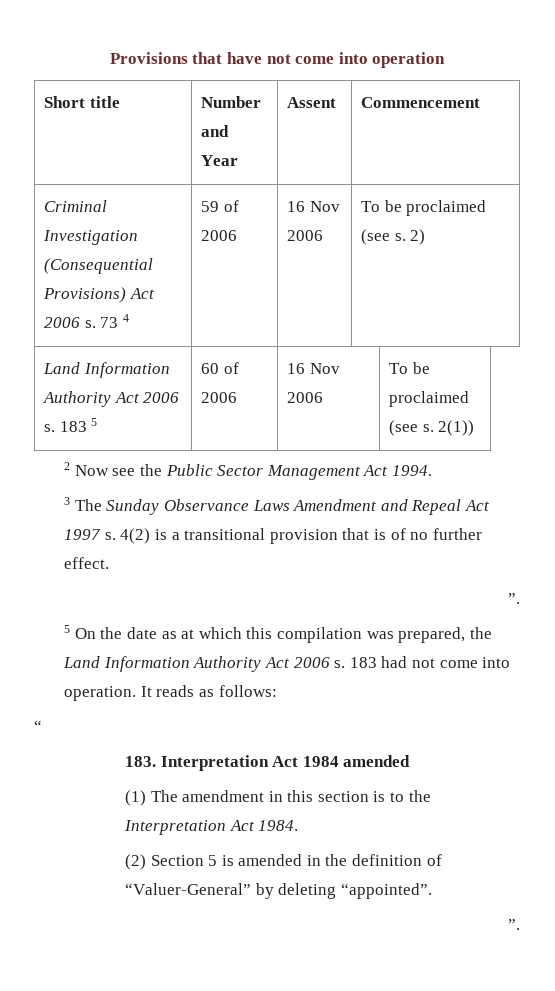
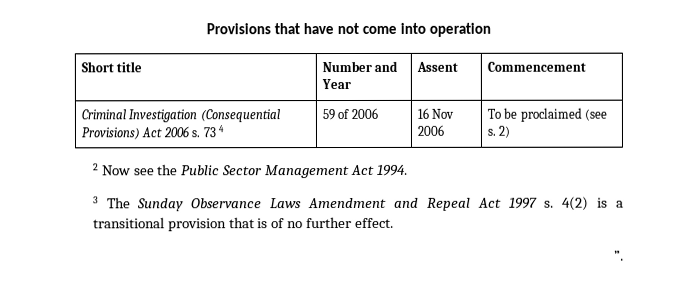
- Land Information Authority Act 2006 s. 183 5 | 60 of 2006 | 16 Nov 2006 | To be proclaimed (see s. 2(1))
- 5 On the date as at which this compilation was prepared, the Land Information Authority Act 2006 s. 183 had not come into operation. It reads as follows:
- “
- 183. Interpretation Act 1984 amended
- (1) The amendment in this section is to the Interpretation Act 1984.
- (2) Section 5 is amended in the definition of “Valuer-General” by deleting “appointed”.
- ”.

